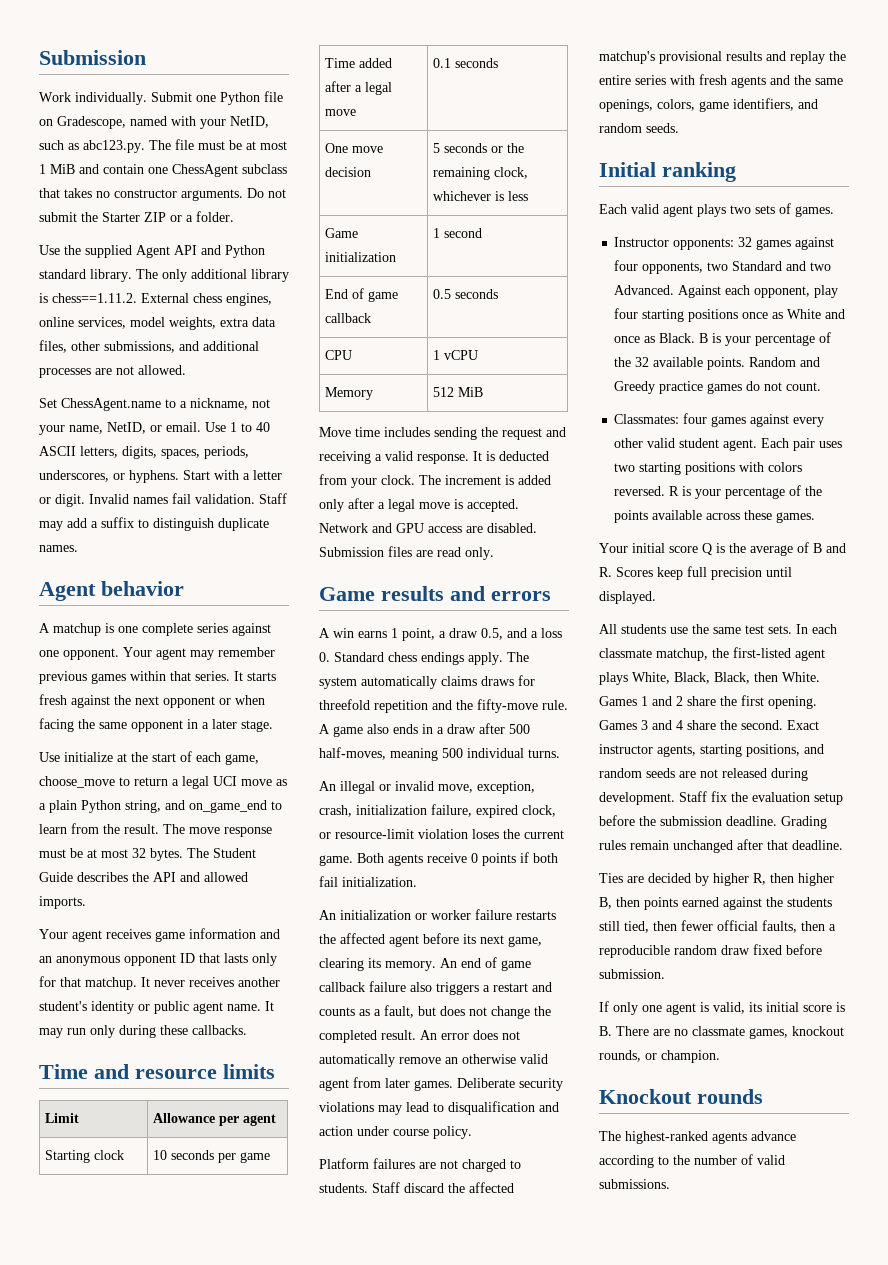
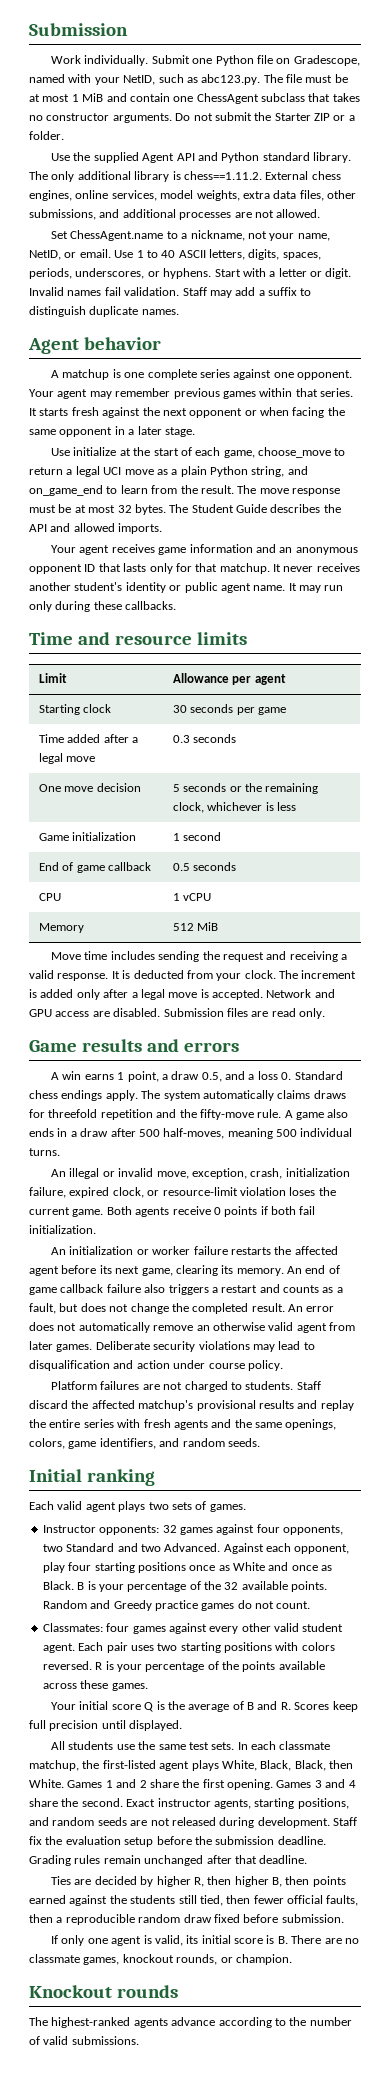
- Starting clock | 10 seconds per game
+ Starting clock | 30 seconds per game
- Time added after a legal move | 0.1 seconds
+ Time added after a legal move | 0.3 seconds

